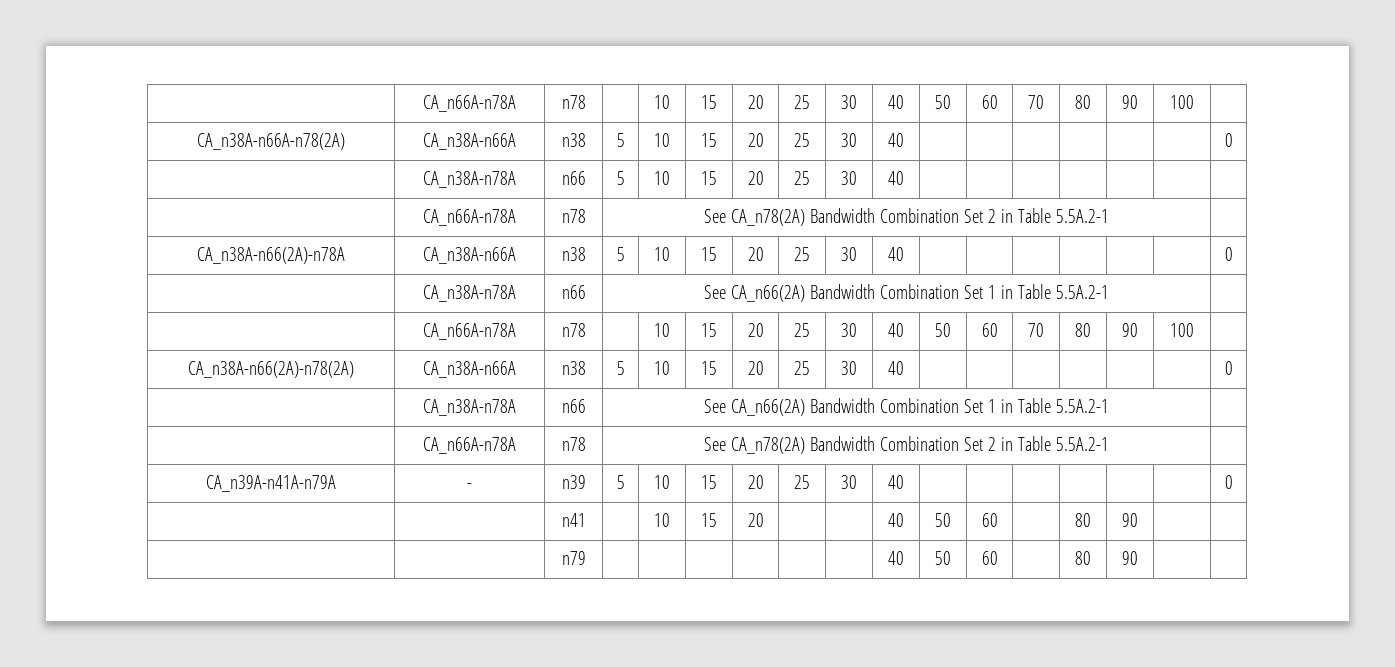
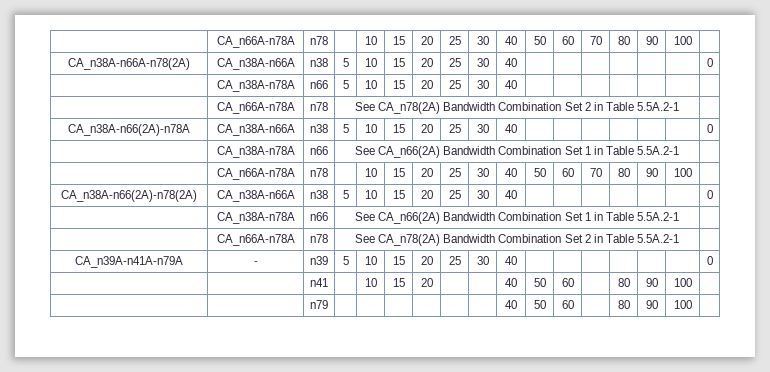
- | | n41 | | 10 | 15 | 20 | | | 40 | 50 | 60 | | 80 | 90 | |
+ | | n41 | | 10 | 15 | 20 | | | 40 | 50 | 60 | | 80 | 90 | 100 |
- | | n79 | | | | | | | 40 | 50 | 60 | | 80 | 90 | |
+ | | n79 | | | | | | | 40 | 50 | 60 | | 80 | 90 | 100 |

